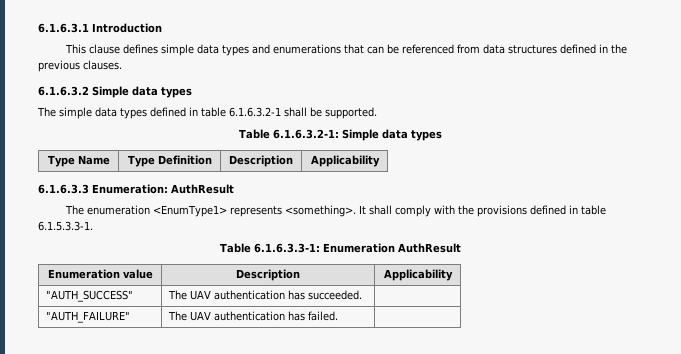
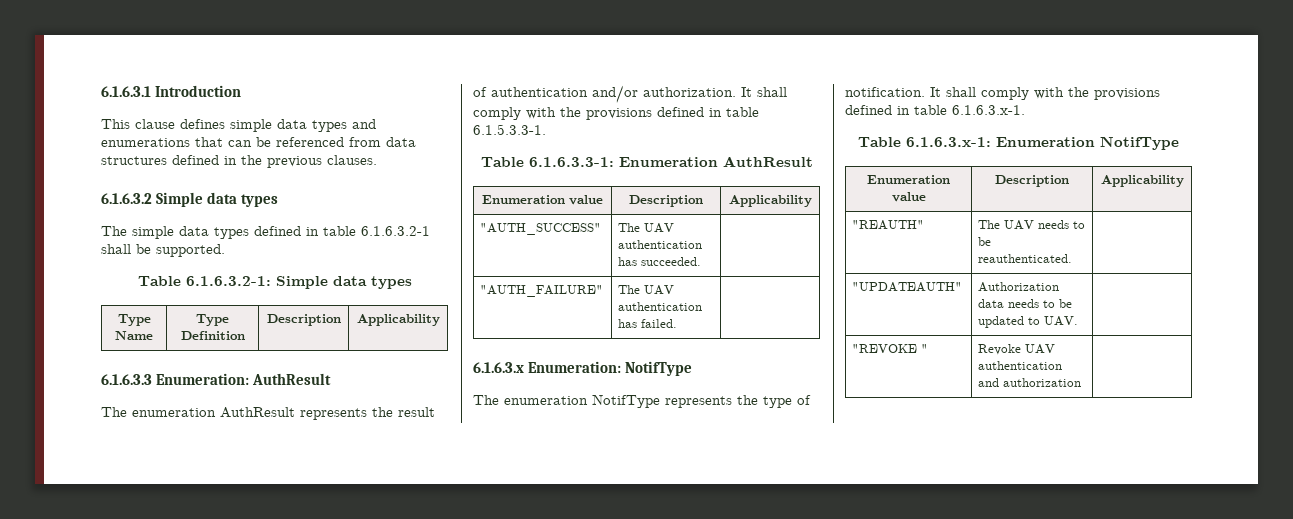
- The enumeration <EnumType1> represents <something>.
+ The enumeration AuthResult represents the result of authentication and/or authorization.
+ 6.1.6.3.x Enumeration: NotifType
+ The enumeration NotifType represents the type of notification. It shall comply with the provisions defined in table 6.1.6.3.x-1.
+ Table 6.1.6.3.x-1: Enumeration NotifType
+ Enumeration value | Description | Applicability
+ "REAUTH" | The UAV needs to be reauthenticated. |
+ "UPDATEAUTH" | Authorization data needs to be updated to UAV. |
+ "REVOKE " | Revoke UAV authentication and authorization |

